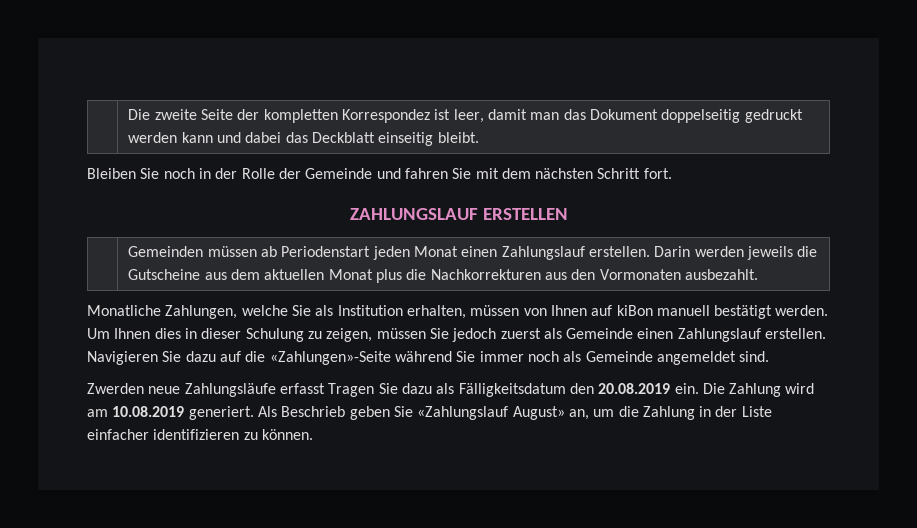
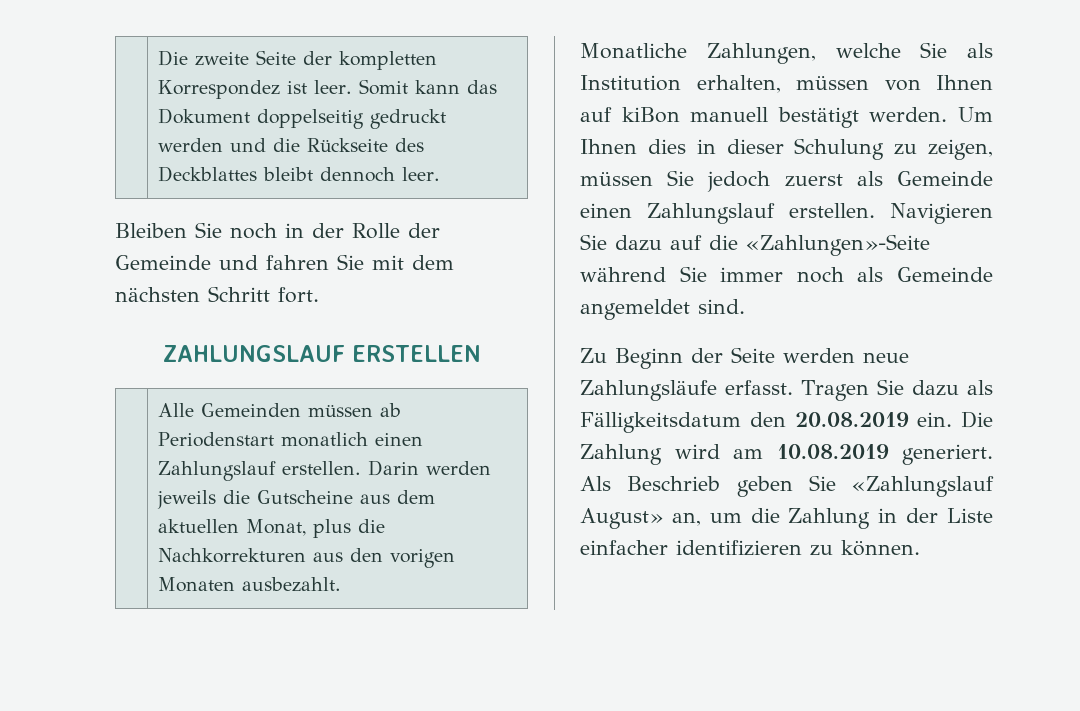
- | Die zweite Seite der kompletten Korrespondez ist leer, damit man das Dokument doppelseitig gedruckt werden kann und dabei das Deckblatt einseitig bleibt.
+ | Die zweite Seite der kompletten Korrespondez ist leer. Somit kann das Dokument doppelseitig gedruckt werden und die Rückseite des Deckblattes bleibt dennoch leer.
- | Gemeinden müssen ab Periodenstart jeden Monat einen Zahlungslauf erstellen. Darin werden jeweils die Gutscheine aus dem aktuellen Monat plus die Nachkorrekturen aus den Vormonaten ausbezahlt.
+ | Alle Gemeinden müssen ab Periodenstart monatlich einen Zahlungslauf erstellen. Darin werden jeweils die Gutscheine aus dem aktuellen Monat, plus die Nachkorrekturen aus den vorigen Monaten ausbezahlt.
- Zwerden neue Zahlungsläufe erfasst Tragen Sie dazu als Fälligkeitsdatum den 20.08.2019 ein.
+ Zu Beginn der Seite werden neue Zahlungsläufe erfasst. Tragen Sie dazu als Fälligkeitsdatum den 20.08.2019 ein.

